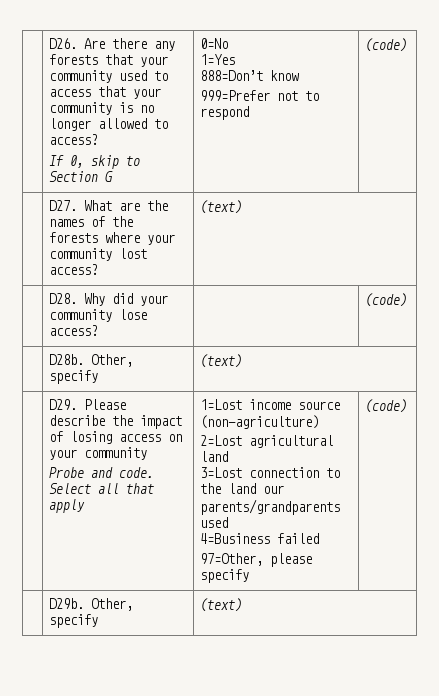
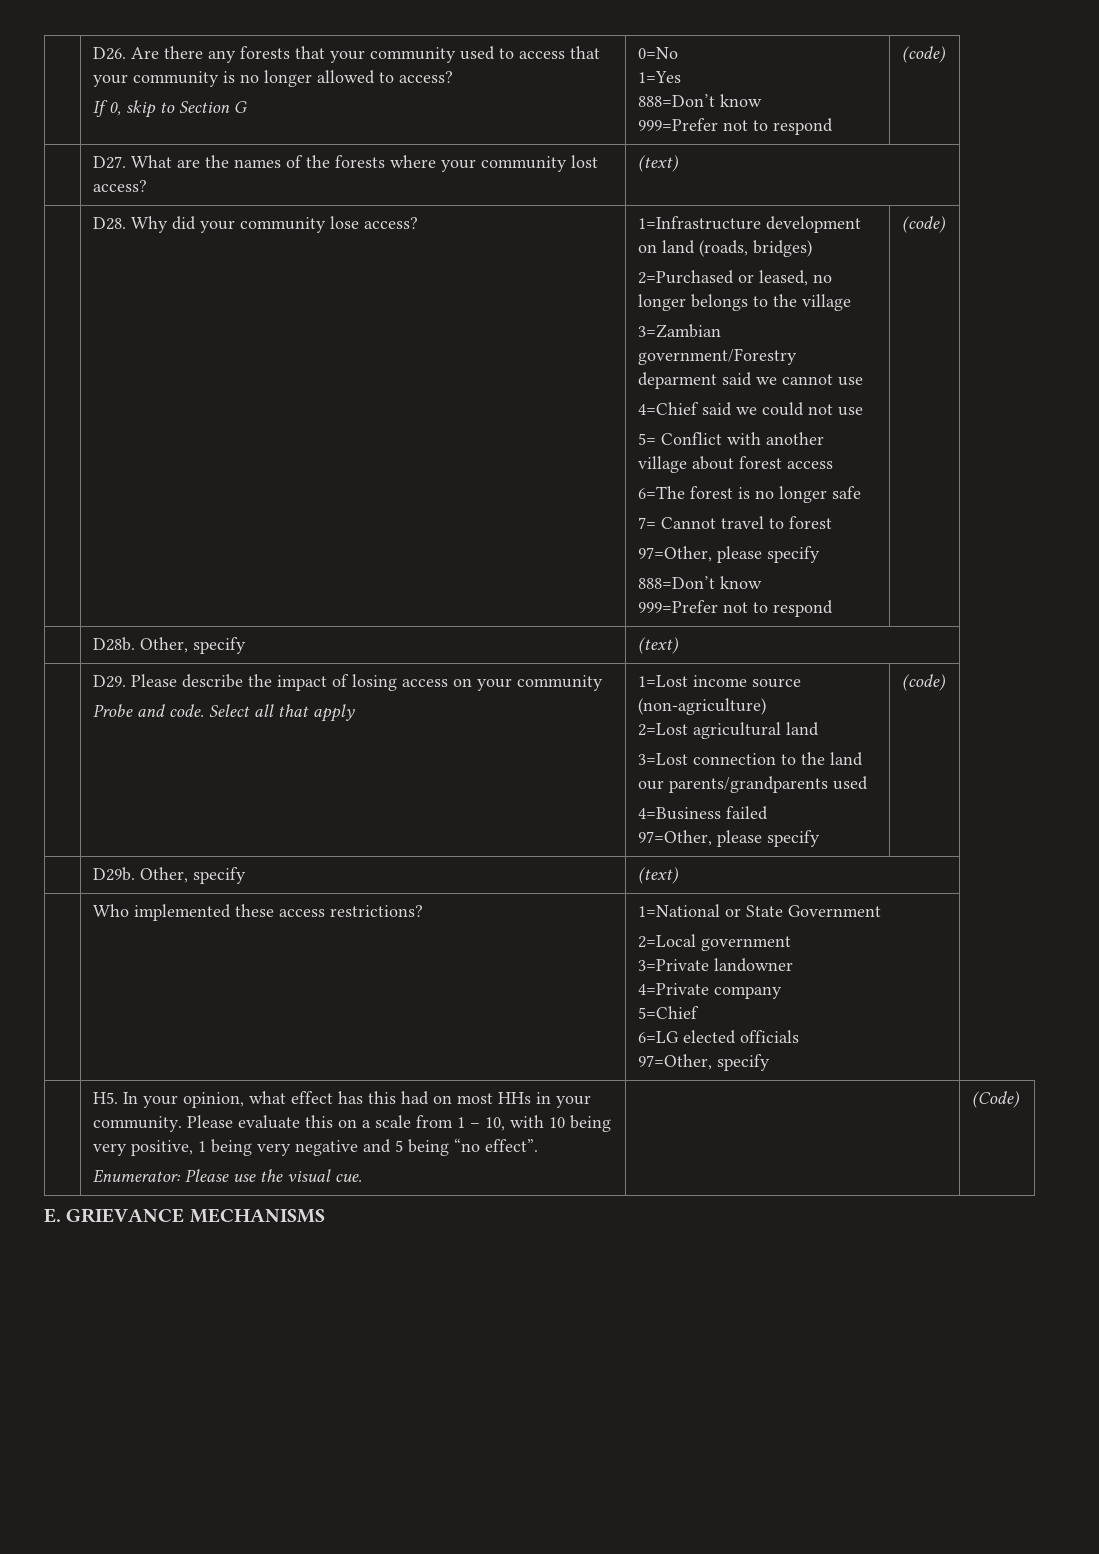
+ 1=Infrastructure development on land (roads, bridges)
+ 2=Purchased or leased, no longer belongs to the village
+ 3=Zambian government/Forestry deparment said we cannot use
+ 4=Chief said we could not use
+ 5= Conflict with another village about forest access
+ 6=The forest is no longer safe
+ 7= Cannot travel to forest
+ 97=Other, please specify
+ 888=Don’t know
+ 999=Prefer not to respond
+ | Who implemented these access restrictions? | 1=National or State Government
+ 2=Local government
+ 3=Private landowner
+ 4=Private company
+ 5=Chief
+ 6=LG elected officials
+ 97=Other, specify
+ | H5. In your opinion, what effect has this had on most HHs in your community. Please evaluate this on a scale from 1 – 10, with 10 being very positive, 1 being very negative and 5 being “no effect”.
+ Enumerator: Please use the visual cue. | | (Code)
+ E. GRIEVANCE MECHANISMS

